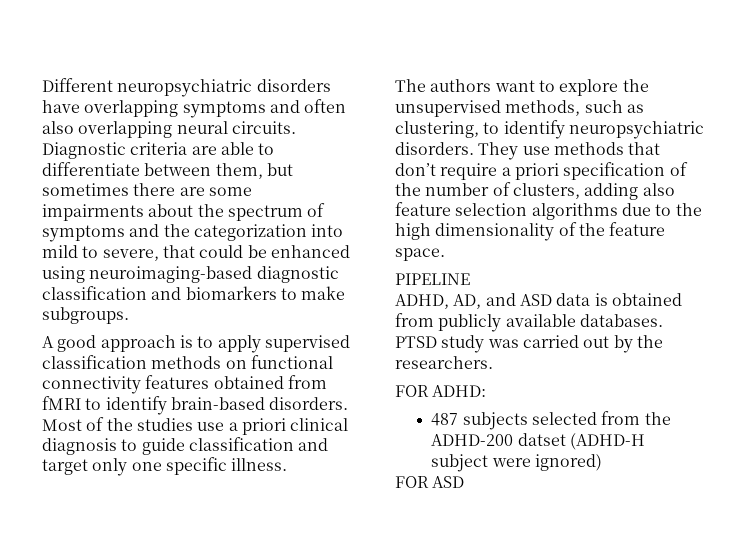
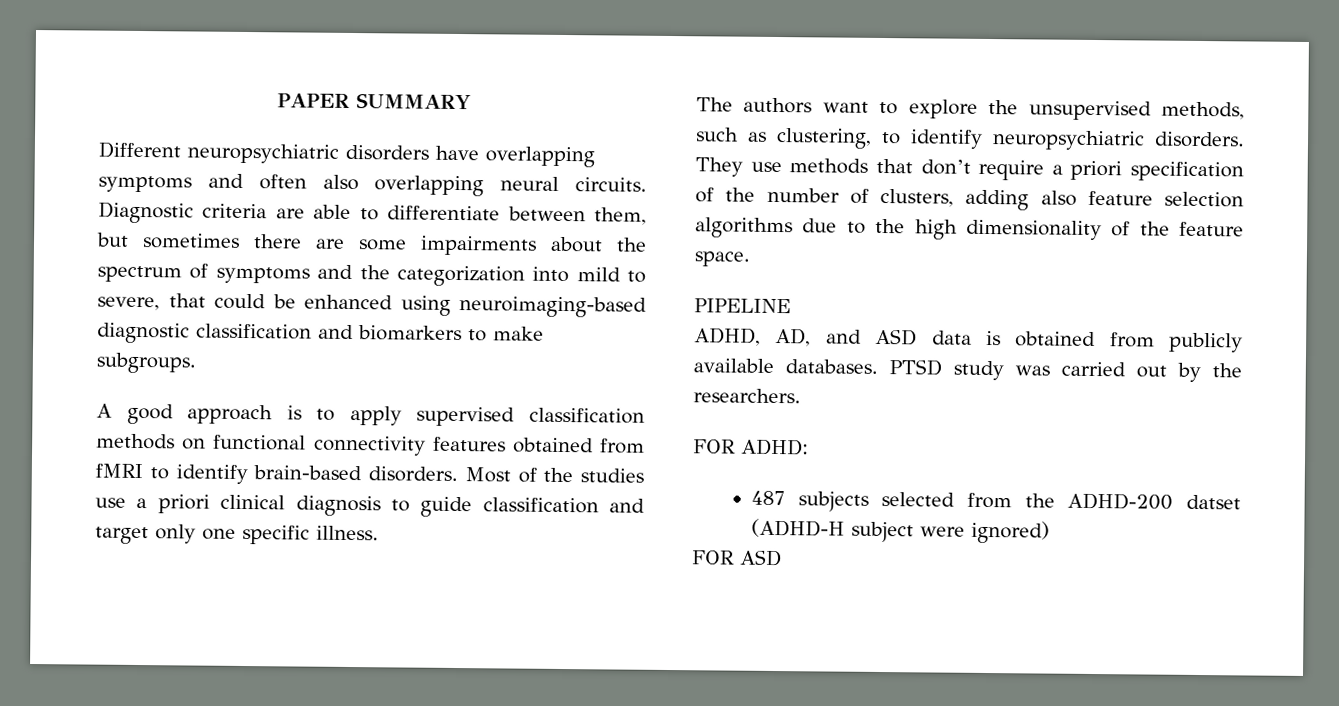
+ PAPER SUMMARY

